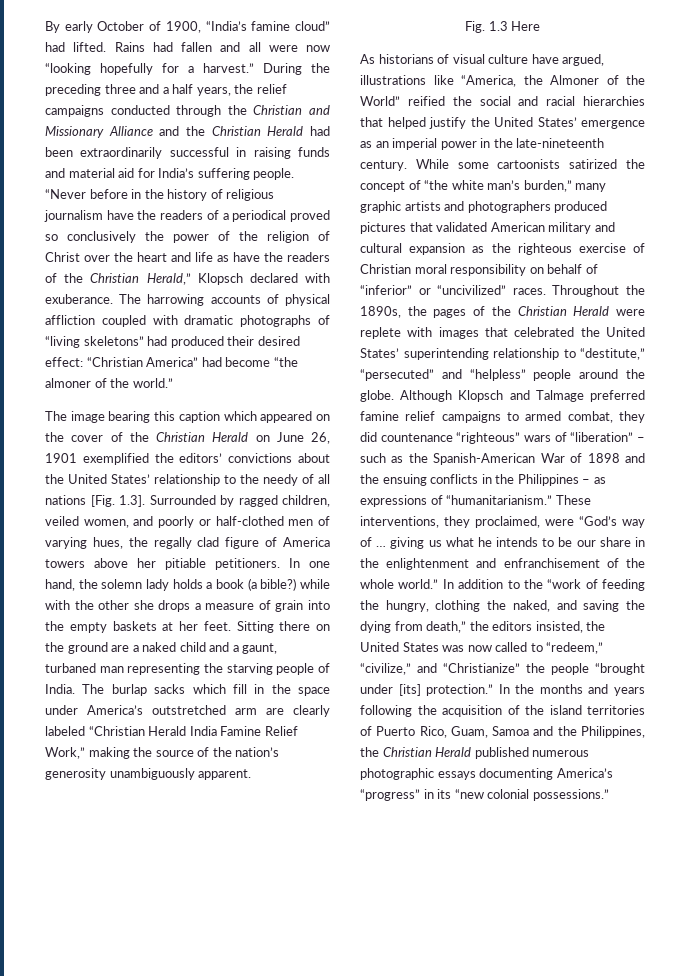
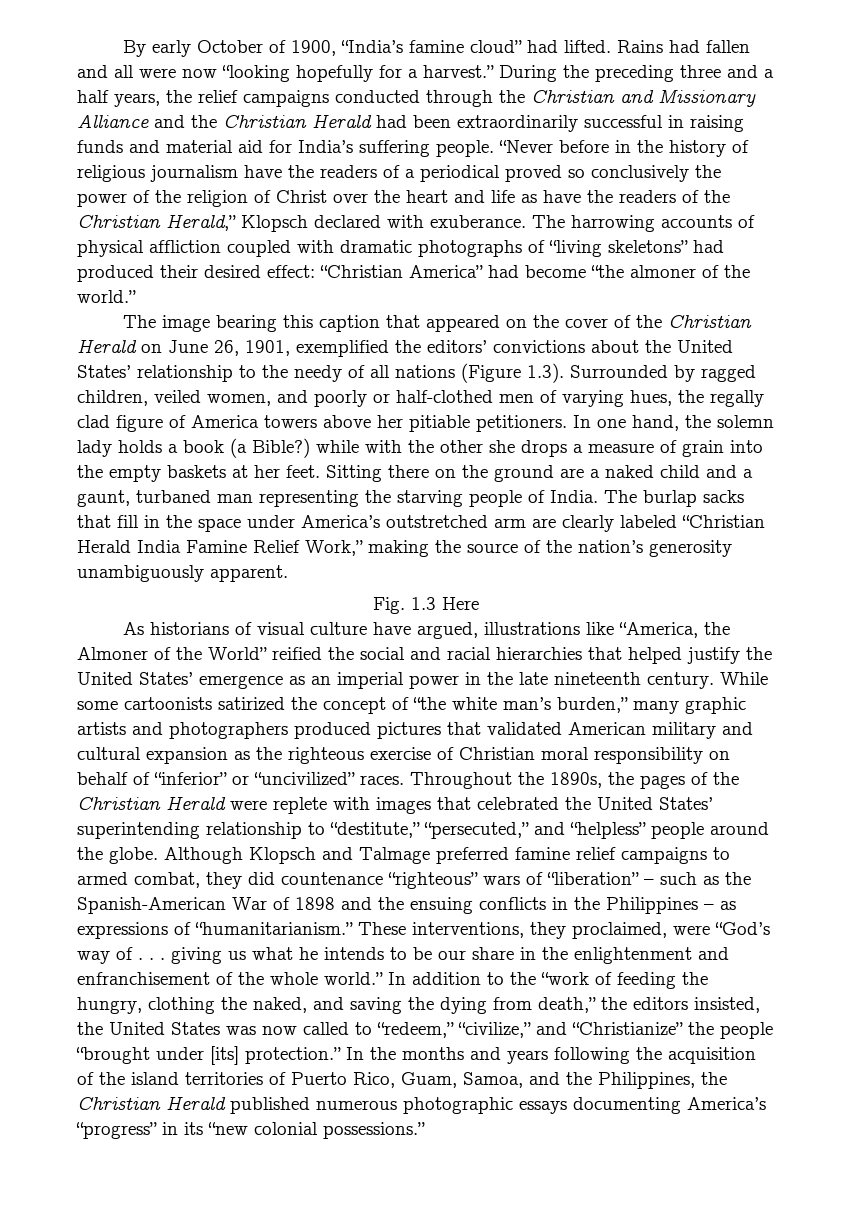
- The image bearing this caption which appeared on the cover of the Christian Herald on June 26, 1901 exemplified the editors’ convictions about the United States’ relationship to the needy of all nations [Fig. 1.3]. Surrounded by ragged children, veiled women, and poorly or half-clothed men of varying hues, the regally clad figure of America towers above her pitiable petitioners.
+ The image bearing this caption that appeared on the cover of the Christian Herald on June 26, 1901, exemplified the editors’ convictions about the United States’ relationship to the needy of all nations (Figure 1.3). Surrounded by ragged children, veiled women, and poorly or half-clothed men of varying hues, the regally clad figure of America towers above her pitiable petitioners.
- In one hand, the solemn lady holds a book (a bible?) while with the other she drops a measure of grain into the empty baskets at her feet.
+ In one hand, the solemn lady holds a book (a Bible?) while with the other she drops a measure of grain into the empty baskets at her feet.
- The burlap sacks which fill in the space under America’s outstretched arm are clearly labeled “Christian Herald India Famine Relief Work,” making the source of the nation’s generosity unambiguously apparent.
+ The burlap sacks that fill in the space under America’s outstretched arm are clearly labeled “Christian Herald India Famine Relief Work,” making the source of the nation’s generosity unambiguously apparent.
- As historians of visual culture have argued, illustrations like “America, the Almoner of the World” reified the social and racial hierarchies that helped justify the United States’ emergence as an imperial power in the late-nineteenth century.
+ As historians of visual culture have argued, illustrations like “America, the Almoner of the World” reified the social and racial hierarchies that helped justify the United States’ emergence as an imperial power in the late nineteenth century.
- Throughout the 1890s, the pages of the Christian Herald were replete with images that celebrated the United States’ superintending relationship to “destitute,” “persecuted” and “helpless” people around the globe.
+ Throughout the 1890s, the pages of the Christian Herald were replete with images that celebrated the United States’ superintending relationship to “destitute,” “persecuted,” and “helpless” people around the globe.
- These interventions, they proclaimed, were “God’s way of … giving us what he intends to be our share in the enlightenment and enfranchisement of the whole world.”
+ These interventions, they proclaimed, were “God’s way of . . . giving us what he intends to be our share in the enlightenment and enfranchisement of the whole world.”
- In the months and years following the acquisition of the island territories of Puerto Rico, Guam, Samoa and the Philippines, the Christian Herald published numerous photographic essays documenting America’s “progress” in its “new colonial possessions.”
+ In the months and years following the acquisition of the island territories of Puerto Rico, Guam, Samoa, and the Philippines, the Christian Herald published numerous photographic essays documenting America’s “progress” in its “new colonial possessions.”

